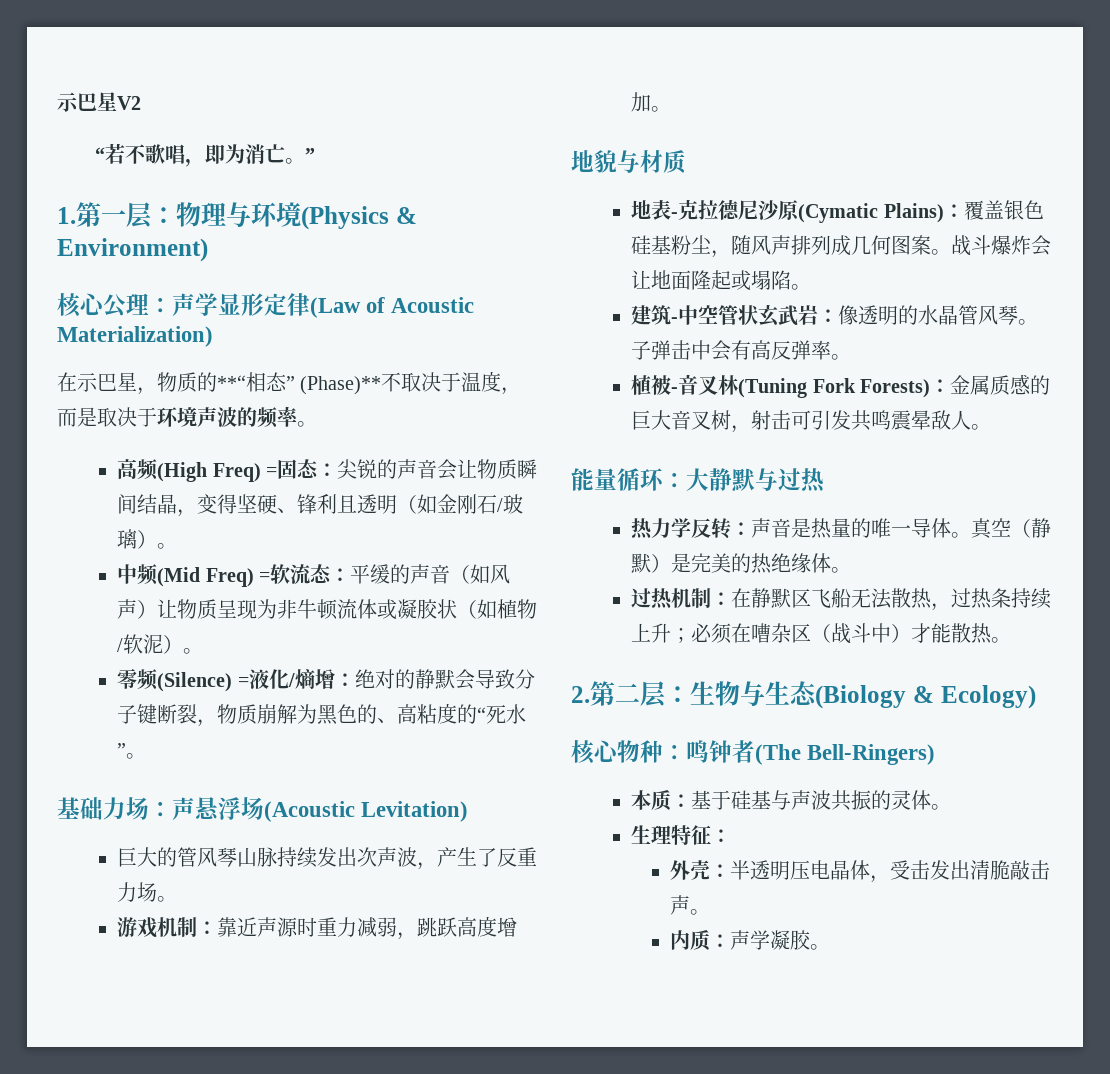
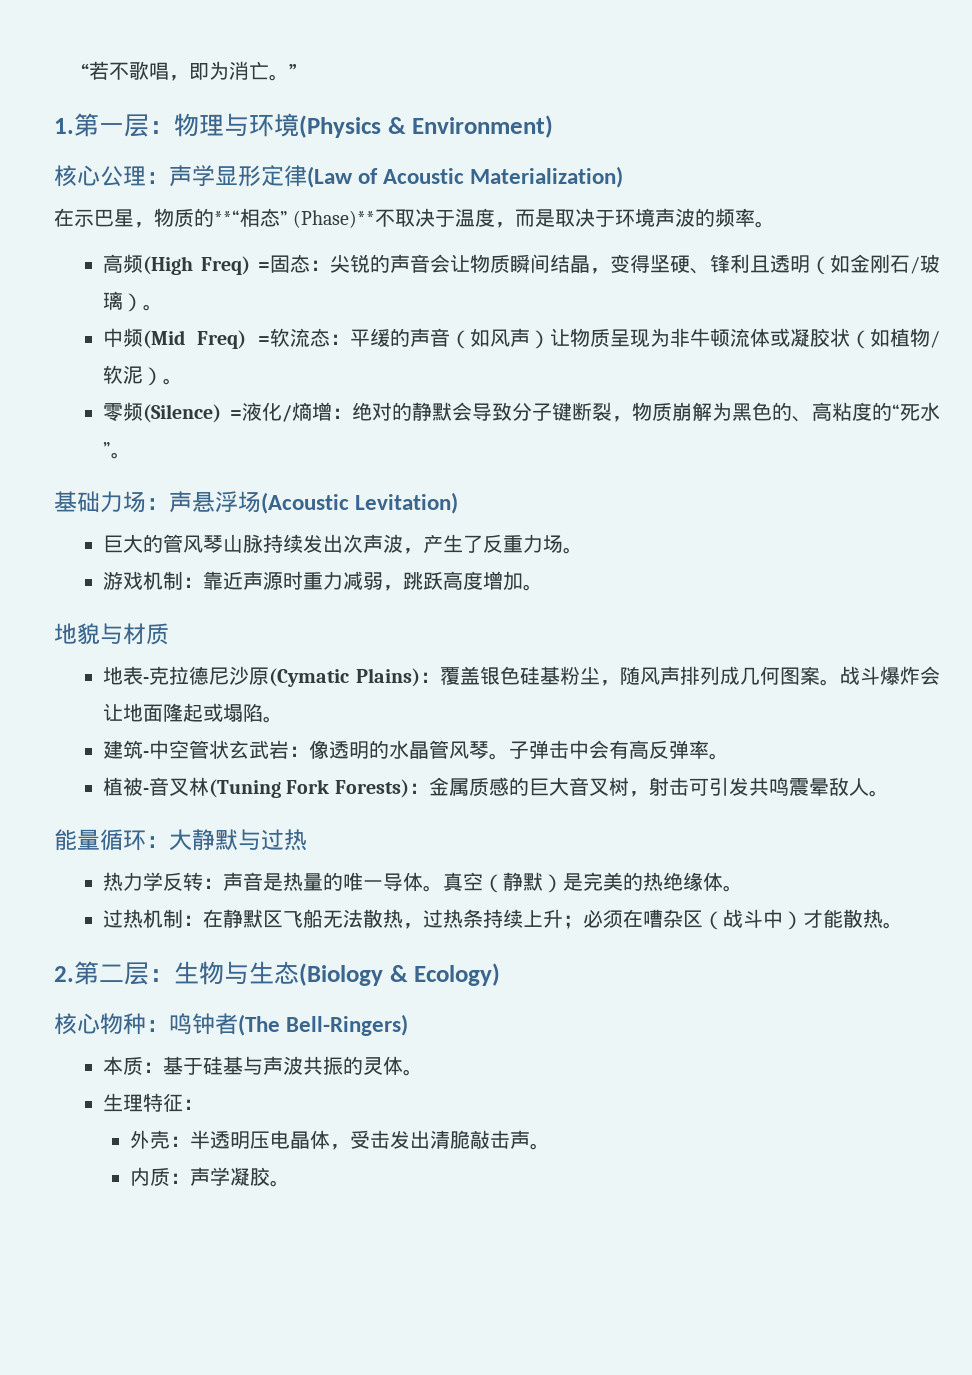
- 示巴星V2

